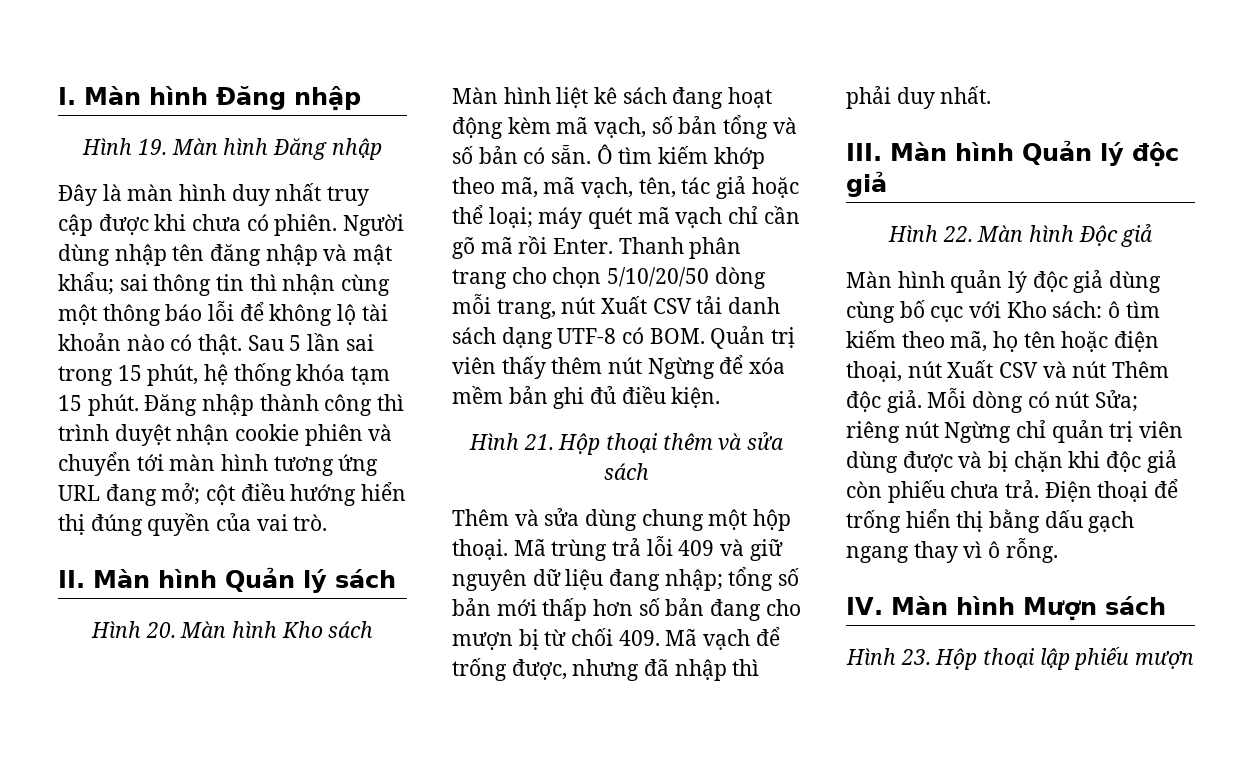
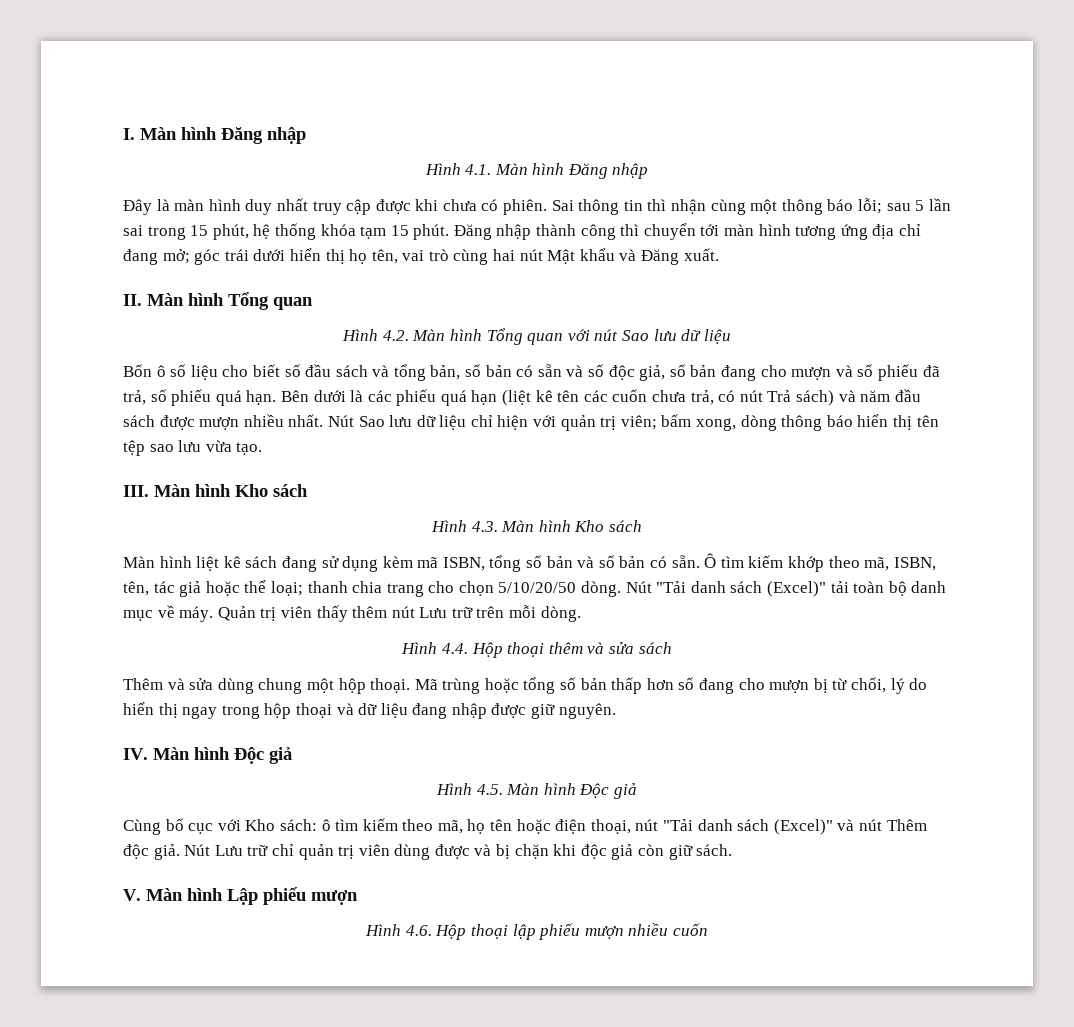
- Hình 19. Màn hình Đăng nhập
+ Hình 4.1. Màn hình Đăng nhập
- Người dùng nhập tên đăng nhập và mật khẩu; sai thông tin thì nhận cùng một thông báo lỗi để không lộ tài khoản nào có thật. Sau 5 lần sai trong 15 phút, hệ thống khóa tạm 15 phút.
+ Sai thông tin thì nhận cùng một thông báo lỗi; sau 5 lần sai trong 15 phút, hệ thống khóa tạm 15 phút.
- Đăng nhập thành công thì trình duyệt nhận cookie phiên và chuyển tới màn hình tương ứng URL đang mở; cột điều hướng hiển thị đúng quyền của vai trò.
- II. Màn hình Quản lý sách
- Hình 20. Màn hình Kho sách
+ Đăng nhập thành công thì chuyển tới màn hình tương ứng địa chỉ đang mở; góc trái dưới hiển thị họ tên, vai trò cùng hai nút Mật khẩu và Đăng xuất.
+ II. Màn hình Tổng quan
+ Hình 4.2. Màn hình Tổng quan với nút Sao lưu dữ liệu
+ Bốn ô số liệu cho biết số đầu sách và tổng bản, số bản có sẵn và số độc giả, số bản đang cho mượn và số phiếu đã trả, số phiếu quá hạn. Bên dưới là các phiếu quá hạn (liệt kê tên các cuốn chưa trả, có nút Trả sách) và năm đầu sách được mượn nhiều nhất. Nút Sao lưu dữ liệu chỉ hiện với quản trị viên; bấm xong, dòng thông báo hiển thị tên tệp sao lưu vừa tạo.
+ III. Màn hình Kho sách
+ Hình 4.3. Màn hình Kho sách
- Màn hình liệt kê sách đang hoạt động kèm mã vạch, số bản tổng và số bản có sẵn.
+ Màn hình liệt kê sách đang sử dụng kèm mã ISBN, tổng số bản và số bản có sẵn.
- Ô tìm kiếm khớp theo mã, mã vạch, tên, tác giả hoặc thể loại; máy quét mã vạch chỉ cần gõ mã rồi Enter. Thanh phân trang cho chọn 5/10/20/50 dòng mỗi trang, nút Xuất CSV tải danh sách dạng UTF-8 có BOM. Quản trị viên thấy thêm nút Ngừng để xóa mềm bản ghi đủ điều kiện.
- Hình 21. Hộp thoại thêm và sửa sách
+ Ô tìm kiếm khớp theo mã, ISBN, tên, tác giả hoặc thể loại; thanh chia trang cho chọn 5/10/20/50 dòng. Nút "Tải danh sách (Excel)" tải toàn bộ danh mục về máy. Quản trị viên thấy thêm nút Lưu trữ trên mỗi dòng.
+ Hình 4.4. Hộp thoại thêm và sửa sách
- Mã trùng trả lỗi 409 và giữ nguyên dữ liệu đang nhập; tổng số bản mới thấp hơn số bản đang cho mượn bị từ chối 409. Mã vạch để trống được, nhưng đã nhập thì phải duy nhất.
- III. Màn hình Quản lý độc giả
- Hình 22. Màn hình Độc giả
- Màn hình quản lý độc giả dùng cùng bố cục với Kho sách: ô tìm kiếm theo mã, họ tên hoặc điện thoại, nút Xuất CSV và nút Thêm độc giả.
+ Mã trùng hoặc tổng số bản thấp hơn số đang cho mượn bị từ chối, lý do hiển thị ngay trong hộp thoại và dữ liệu đang nhập được giữ nguyên.
+ IV. Màn hình Độc giả
+ Hình 4.5. Màn hình Độc giả
+ Cùng bố cục với Kho sách: ô tìm kiếm theo mã, họ tên hoặc điện thoại, nút "Tải danh sách (Excel)" và nút Thêm độc giả.
- Mỗi dòng có nút Sửa; riêng nút Ngừng chỉ quản trị viên dùng được và bị chặn khi độc giả còn phiếu chưa trả. Điện thoại để trống hiển thị bằng dấu gạch ngang thay vì ô rỗng.
- IV. Màn hình Mượn sách
- Hình 23. Hộp thoại lập phiếu mượn
+ Nút Lưu trữ chỉ quản trị viên dùng được và bị chặn khi độc giả còn giữ sách.
+ V. Màn hình Lập phiếu mượn
+ Hình 4.6. Hộp thoại lập phiếu mượn nhiều cuốn

